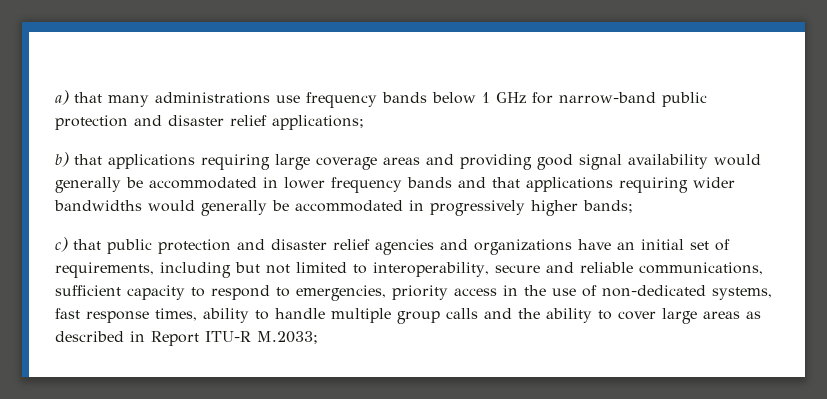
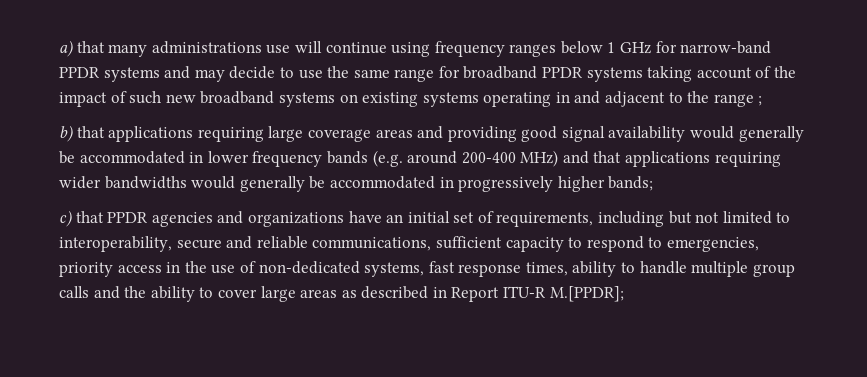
- a) that many administrations use frequency bands below 1 GHz for narrow-band public protection and disaster relief applications;
+ a) that many administrations use will continue using frequency ranges below 1 GHz for narrow-band PPDR systems and may decide to use the same range for broadband PPDR systems taking account of the impact of such new broadband systems on existing systems operating in and adjacent to the range ;
- b) that applications requiring large coverage areas and providing good signal availability would generally be accommodated in lower frequency bands and that applications requiring wider bandwidths would generally be accommodated in progressively higher bands;
+ b) that applications requiring large coverage areas and providing good signal availability would generally be accommodated in lower frequency bands (e.g. around 200-400 MHz) and that applications requiring wider bandwidths would generally be accommodated in progressively higher bands;
- c) that public protection and disaster relief agencies and organizations have an initial set of requirements, including but not limited to interoperability, secure and reliable communications, sufficient capacity to respond to emergencies, priority access in the use of non-dedicated systems, fast response times, ability to handle multiple group calls and the ability to cover large areas as described in Report ITU-R M.2033;
+ c) that PPDR agencies and organizations have an initial set of requirements, including but not limited to interoperability, secure and reliable communications, sufficient capacity to respond to emergencies, priority access in the use of non-dedicated systems, fast response times, ability to handle multiple group calls and the ability to cover large areas as described in Report ITU-R M.[PPDR];

